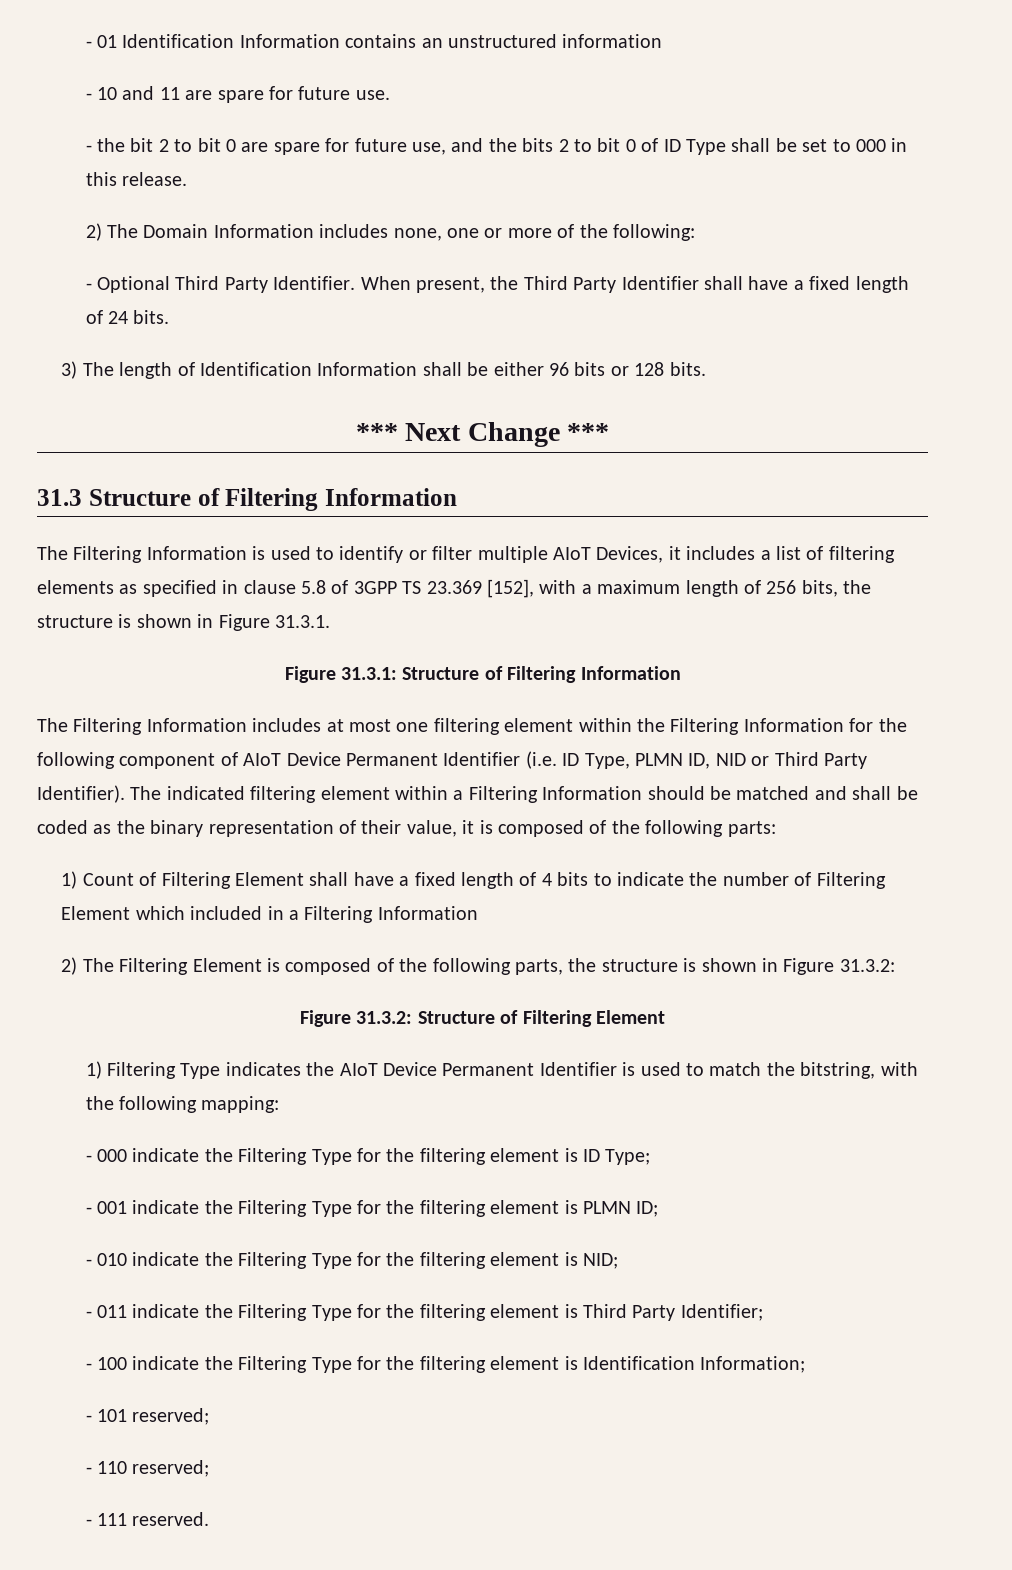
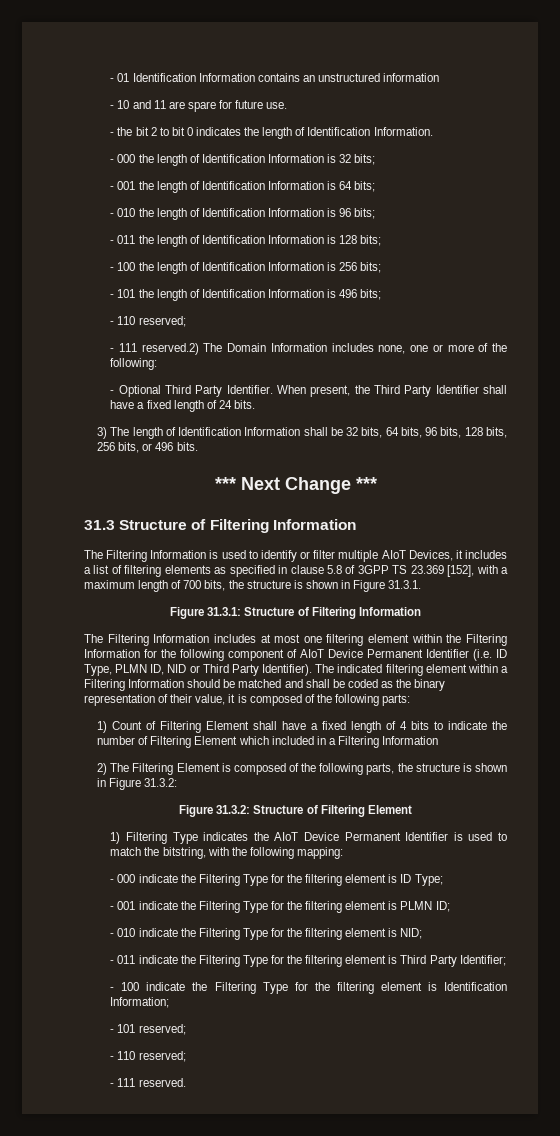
- - the bit 2 to bit 0 are spare for future use, and the bits 2 to bit 0 of ID Type shall be set to 000 in this release.
- 2) The Domain Information includes none, one or more of the following:
+ - the bit 2 to bit 0 indicates the length of Identification Information.
+ - 000 the length of Identification Information is 32 bits;
+ - 001 the length of Identification Information is 64 bits;
+ - 010 the length of Identification Information is 96 bits;
+ - 011 the length of Identification Information is 128 bits;
+ - 100 the length of Identification Information is 256 bits;
+ - 101 the length of Identification Information is 496 bits;
+ - 110 reserved;
+ - 111 reserved.2) The Domain Information includes none, one or more of the following:
- 3) The length of Identification Information shall be either 96 bits or 128 bits.
+ 3) The length of Identification Information shall be 32 bits, 64 bits, 96 bits, 128 bits, 256 bits, or 496 bits.
- The Filtering Information is used to identify or filter multiple AIoT Devices, it includes a list of filtering elements as specified in clause 5.8 of 3GPP TS 23.369 [152], with a maximum length of 256 bits, the structure is shown in Figure 31.3.1.
+ The Filtering Information is used to identify or filter multiple AIoT Devices, it includes a list of filtering elements as specified in clause 5.8 of 3GPP TS 23.369 [152], with a maximum length of 700 bits, the structure is shown in Figure 31.3.1.

